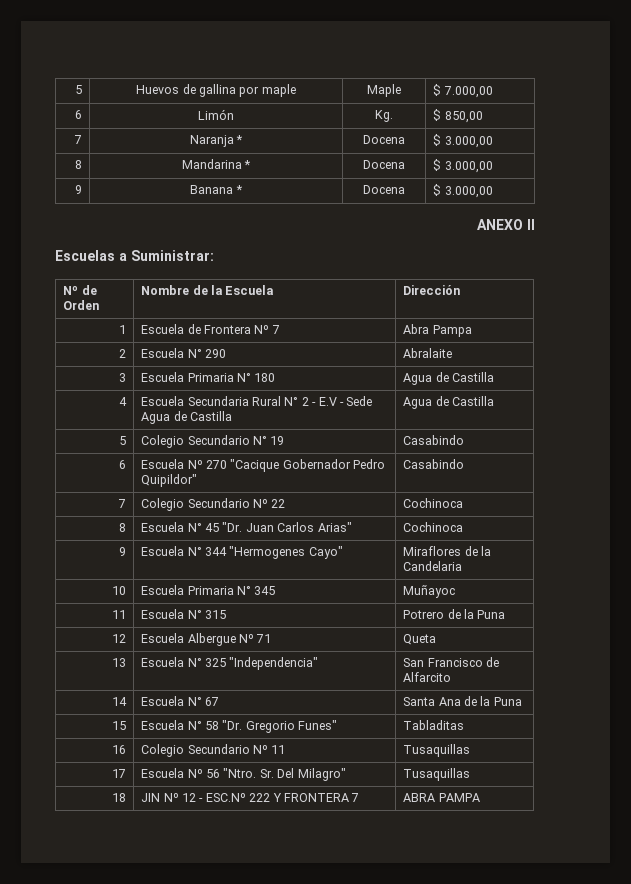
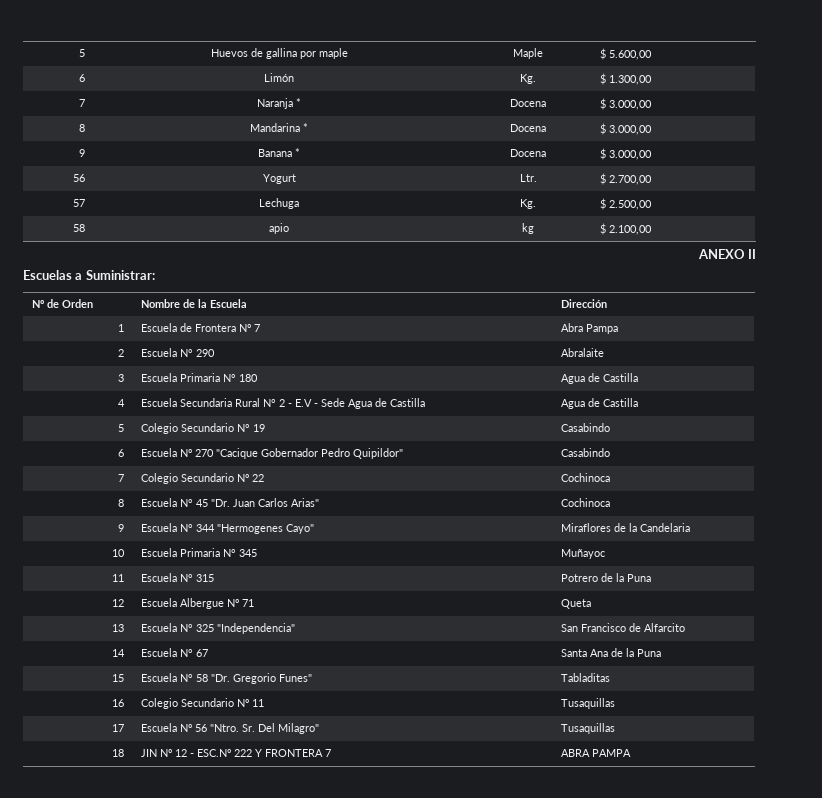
- 5 | Huevos de gallina por maple | Maple | $ 7.000,00
+ 5 | Huevos de gallina por maple | Maple | $ 5.600,00
- 6 | Limón | Kg. | $ 850,00
+ 6 | Limón | Kg. | $ 1.300,00
+ 56 | Yogurt | Ltr. | $ 2.700,00
+ 57 | Lechuga | Kg. | $ 2.500,00
+ 58 | apio | kg | $ 2.100,00

